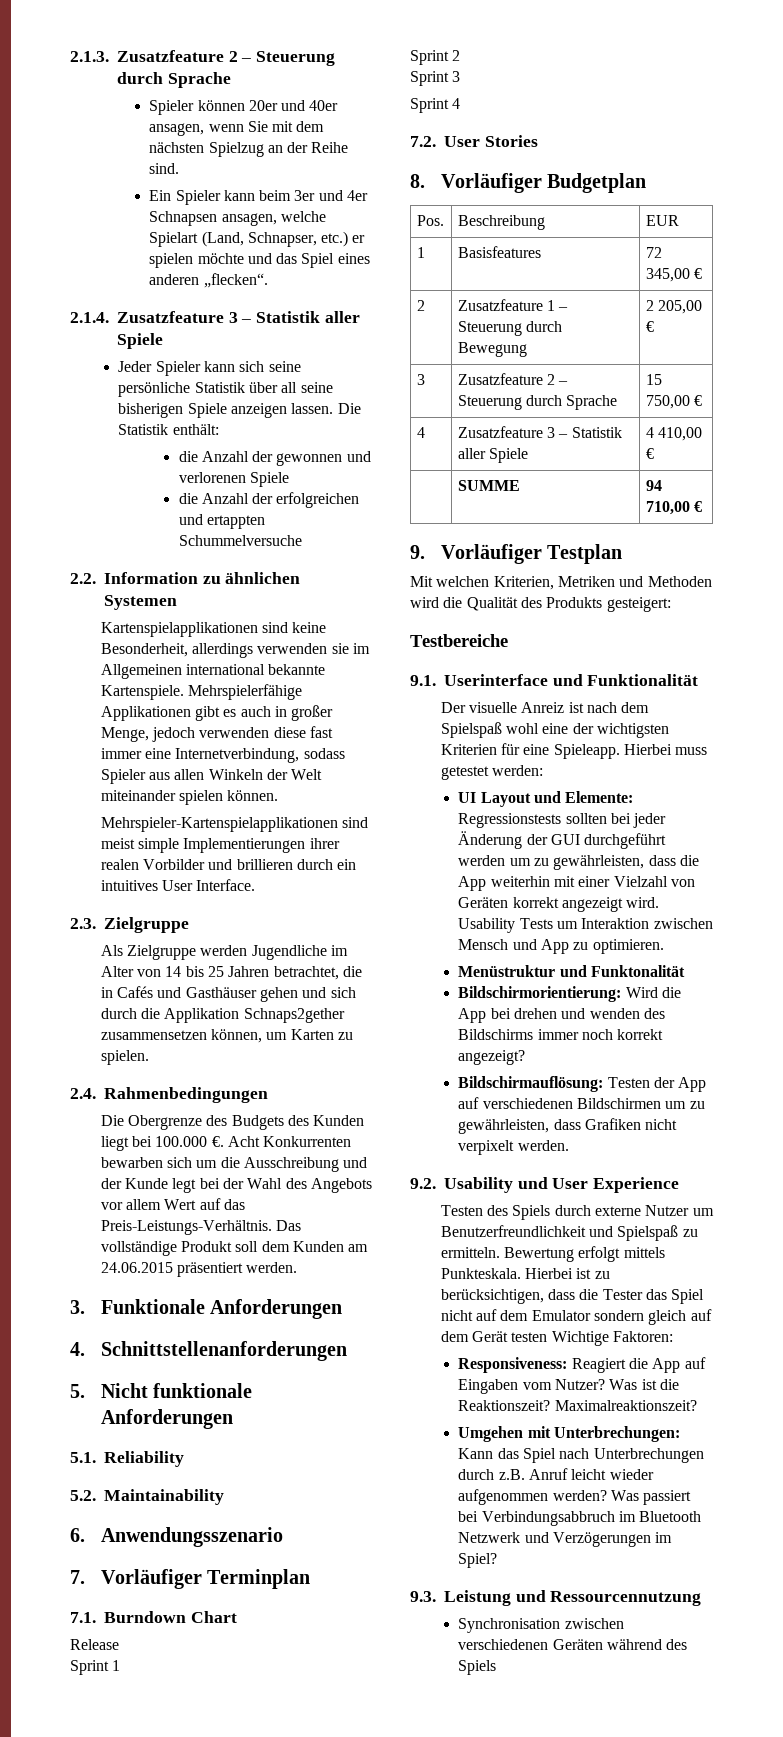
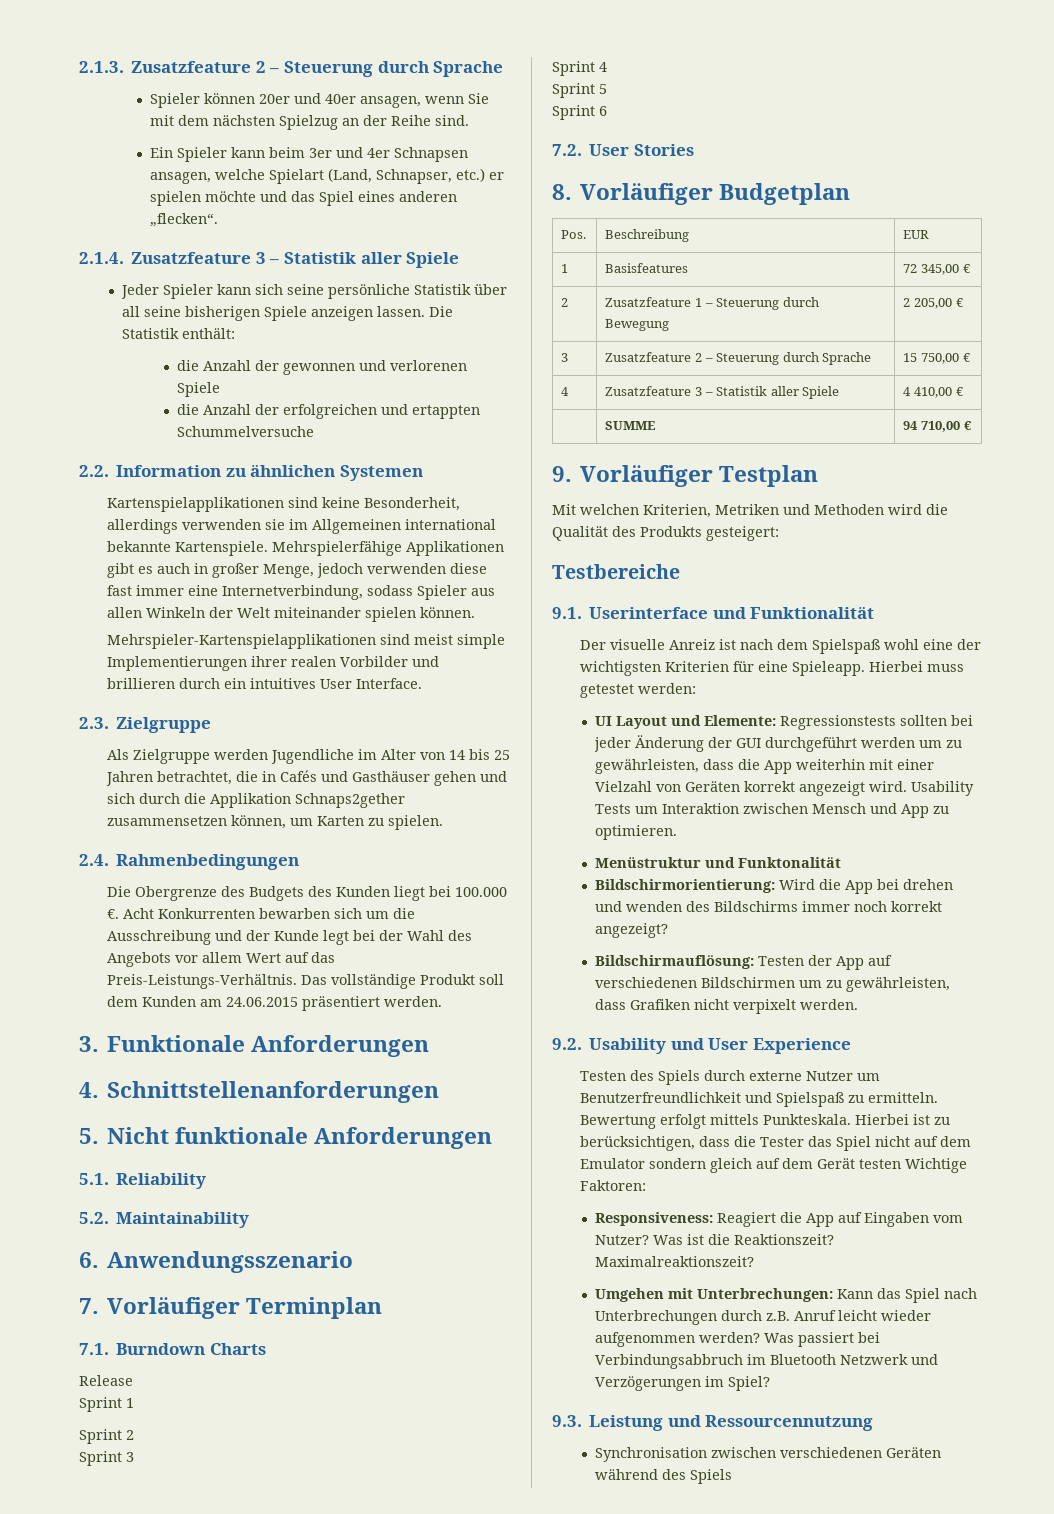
- 7.1. Burndown Chart
+ 7.1. Burndown Charts
+ Sprint 5
+ Sprint 6

